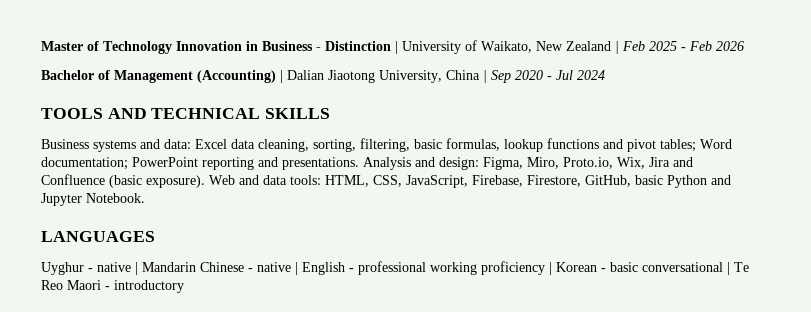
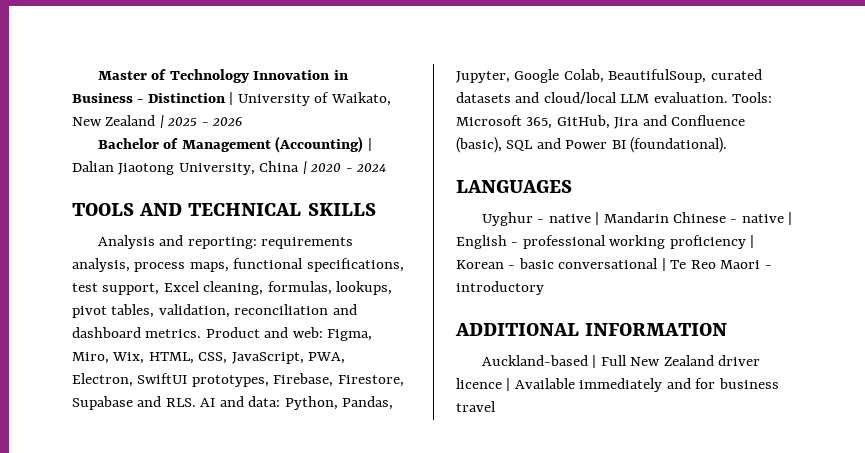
- Master of Technology Innovation in Business - Distinction | University of Waikato, New Zealand | Feb 2025 - Feb 2026
+ Master of Technology Innovation in Business - Distinction | University of Waikato, New Zealand | 2025 - 2026
- Bachelor of Management (Accounting) | Dalian Jiaotong University, China | Sep 2020 - Jul 2024
+ Bachelor of Management (Accounting) | Dalian Jiaotong University, China | 2020 - 2024
- Business systems and data: Excel data cleaning, sorting, filtering, basic formulas, lookup functions and pivot tables; Word documentation; PowerPoint reporting and presentations. Analysis and design: Figma, Miro, Proto.io, Wix, Jira and Confluence (basic exposure). Web and data tools: HTML, CSS, JavaScript, Firebase, Firestore, GitHub, basic Python and Jupyter Notebook.
+ Analysis and reporting: requirements analysis, process maps, functional specifications, test support, Excel cleaning, formulas, lookups, pivot tables, validation, reconciliation and dashboard metrics. Product and web: Figma, Miro, Wix, HTML, CSS, JavaScript, PWA, Electron, SwiftUI prototypes, Firebase, Firestore, Supabase and RLS. AI and data: Python, Pandas, Jupyter, Google Colab, BeautifulSoup, curated datasets and cloud/local LLM evaluation. Tools: Microsoft 365, GitHub, Jira and Confluence (basic), SQL and Power BI (foundational).
+ ADDITIONAL INFORMATION
+ Auckland-based | Full New Zealand driver licence | Available immediately and for business travel

